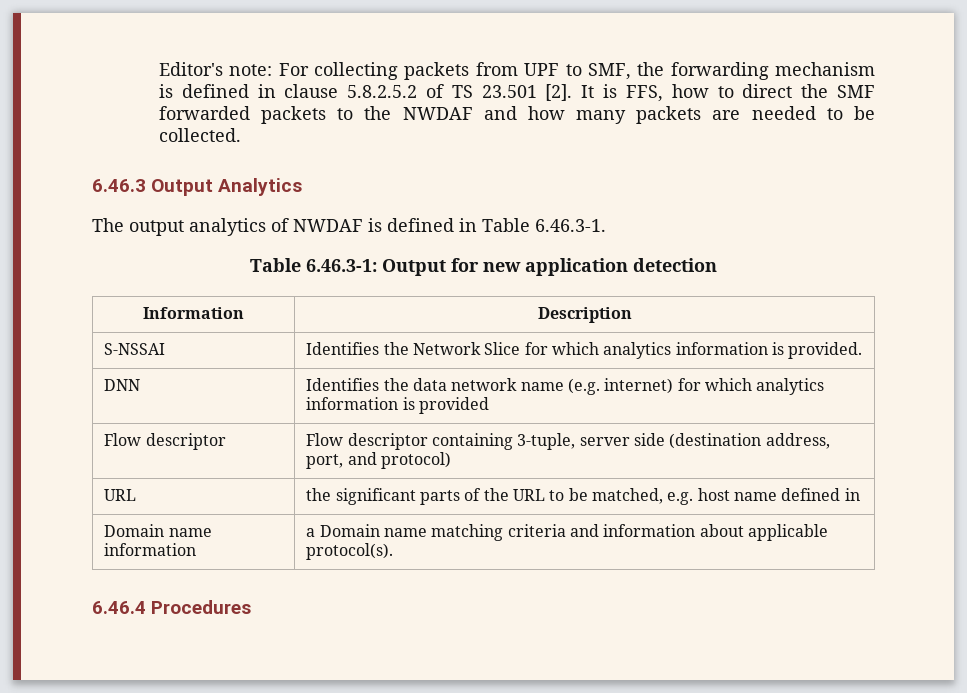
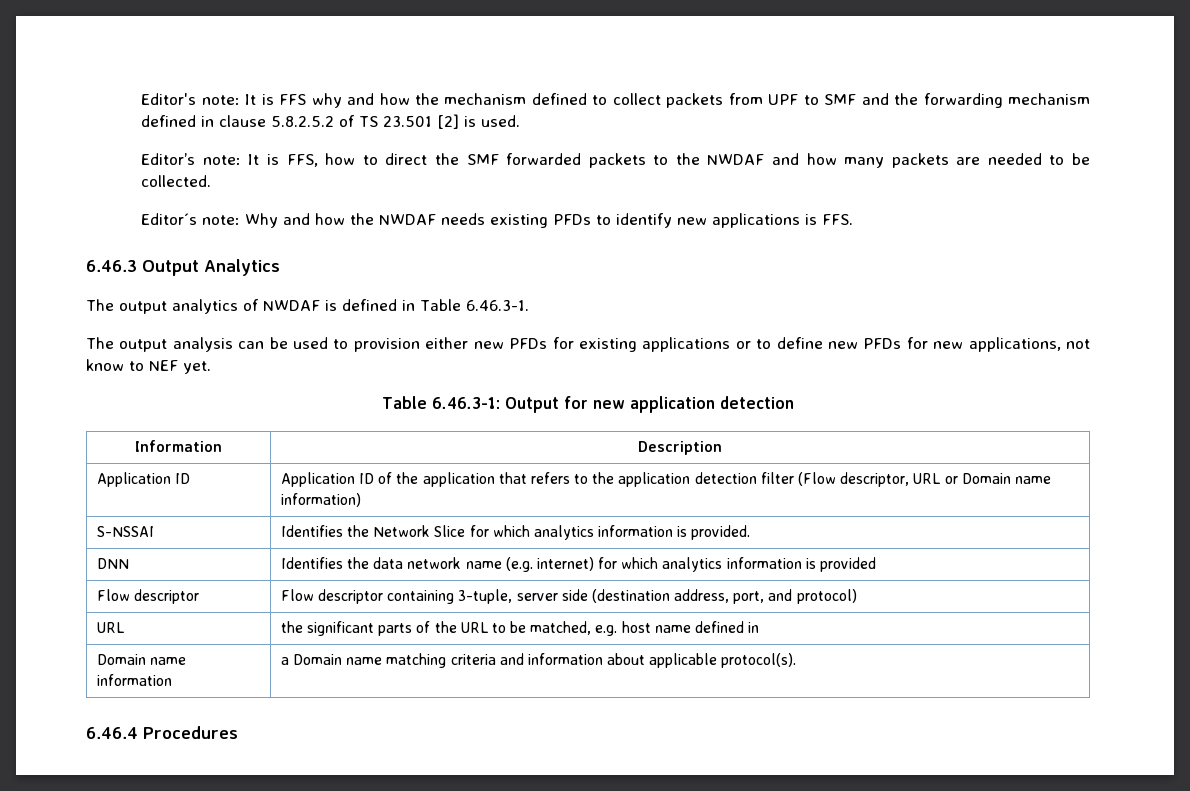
- Editor's note: For collecting packets from UPF to SMF, the forwarding mechanism is defined in clause 5.8.2.5.2 of TS 23.501 [2]. It is FFS, how to direct the SMF forwarded packets to the NWDAF and how many packets are needed to be collected.
+ Editor's note: It is FFS why and how the mechanism defined to collect packets from UPF to SMF and the forwarding mechanism defined in clause 5.8.2.5.2 of TS 23.501 [2] is used.
+ Editor’s note: It is FFS, how to direct the SMF forwarded packets to the NWDAF and how many packets are needed to be collected.
+ Editor´s note: Why and how the NWDAF needs existing PFDs to identify new applications is FFS.
+ The output analysis can be used to provision either new PFDs for existing applications or to define new PFDs for new applications, not know to NEF yet.
+ Application ID | Application ID of the application that refers to the application detection filter (Flow descriptor, URL or Domain name information)

